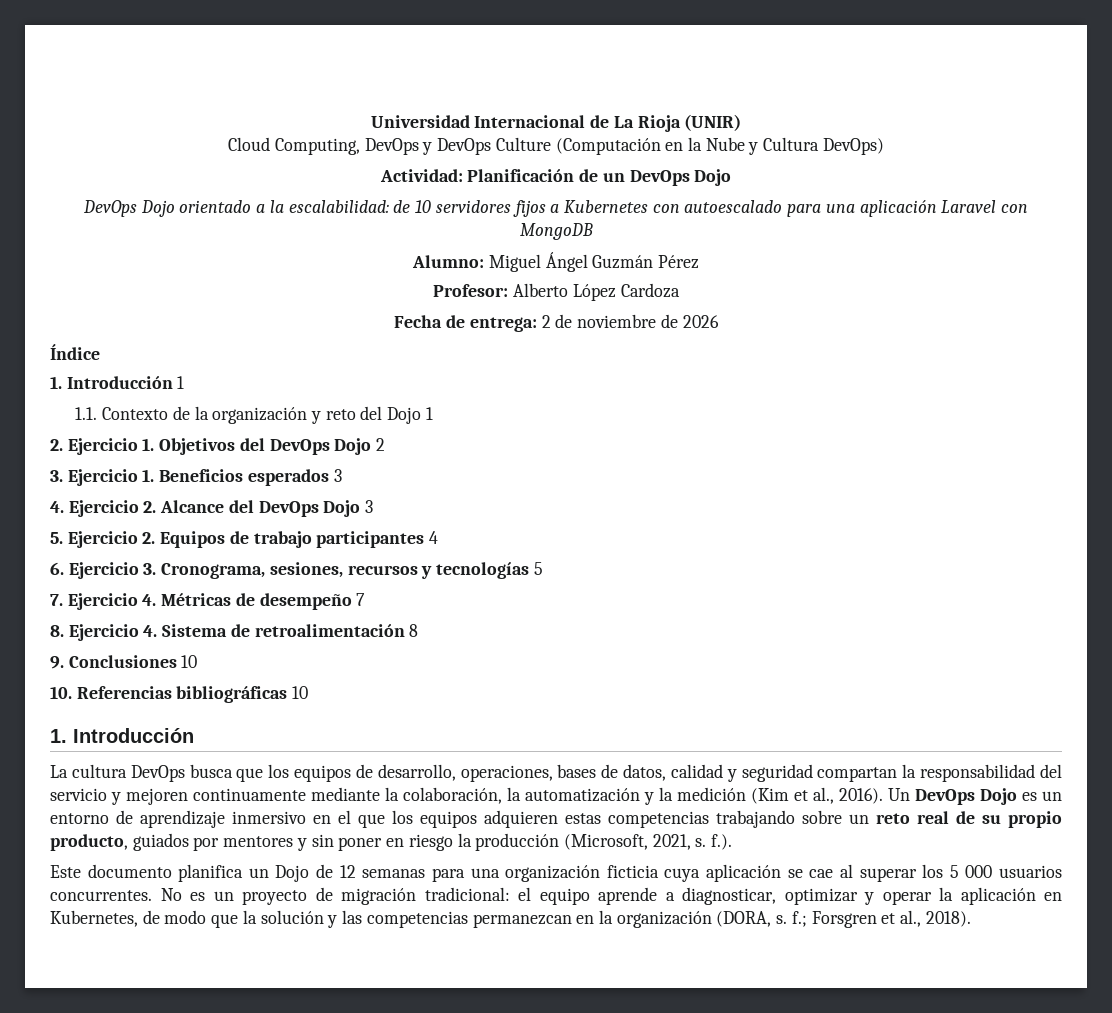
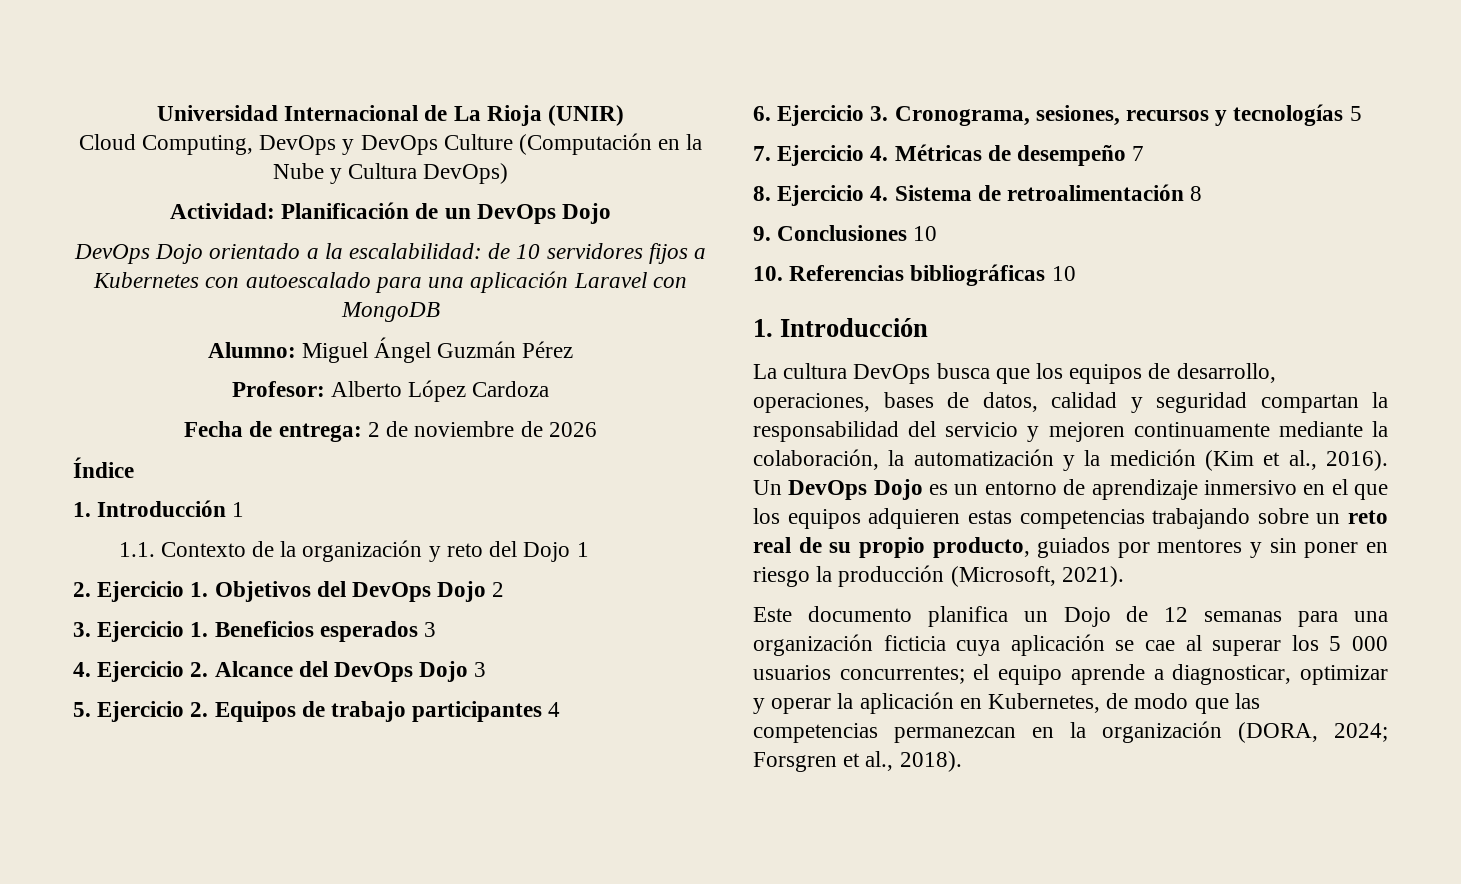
- Un DevOps Dojo es un entorno de aprendizaje inmersivo en el que los equipos adquieren estas competencias trabajando sobre un reto real de su propio producto, guiados por mentores y sin poner en riesgo la producción (Microsoft, 2021, s. f.).
+ Un DevOps Dojo es un entorno de aprendizaje inmersivo en el que los equipos adquieren estas competencias trabajando sobre un reto real de su propio producto, guiados por mentores y sin poner en riesgo la producción (Microsoft, 2021).
- Este documento planifica un Dojo de 12 semanas para una organización ficticia cuya aplicación se cae al superar los 5 000 usuarios concurrentes. No es un proyecto de migración tradicional: el equipo aprende a diagnosticar, optimizar y operar la aplicación en Kubernetes, de modo que la solución y las competencias permanezcan en la organización (DORA, s. f.; Forsgren et al., 2018).
+ Este documento planifica un Dojo de 12 semanas para una organización ficticia cuya aplicación se cae al superar los 5 000 usuarios concurrentes; el equipo aprende a diagnosticar, optimizar y operar la aplicación en Kubernetes, de modo que las competencias permanezcan en la organización (DORA, 2024; Forsgren et al., 2018).

